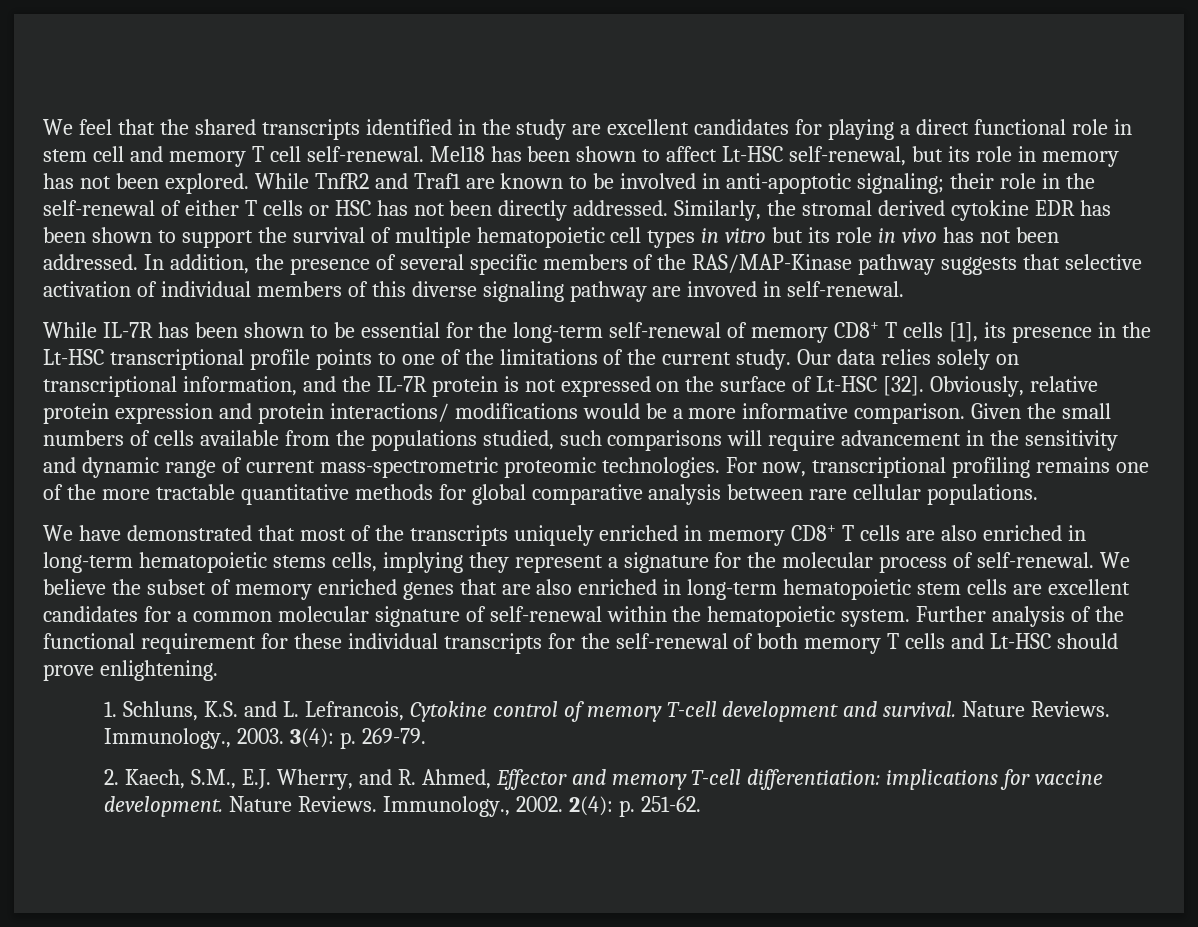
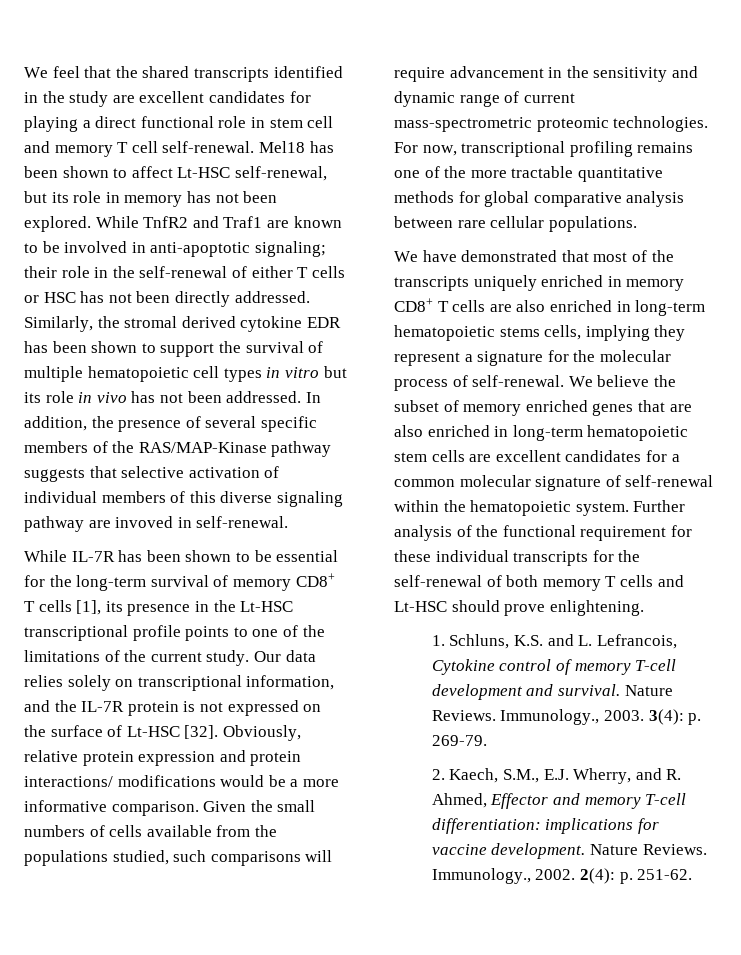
- While IL-7R has been shown to be essential for the long-term self-renewal of memory CD8+ T cells [1], its presence in the Lt-HSC transcriptional profile points to one of the limitations of the current study.
+ While IL-7R has been shown to be essential for the long-term survival of memory CD8+ T cells [1], its presence in the Lt-HSC transcriptional profile points to one of the limitations of the current study.

